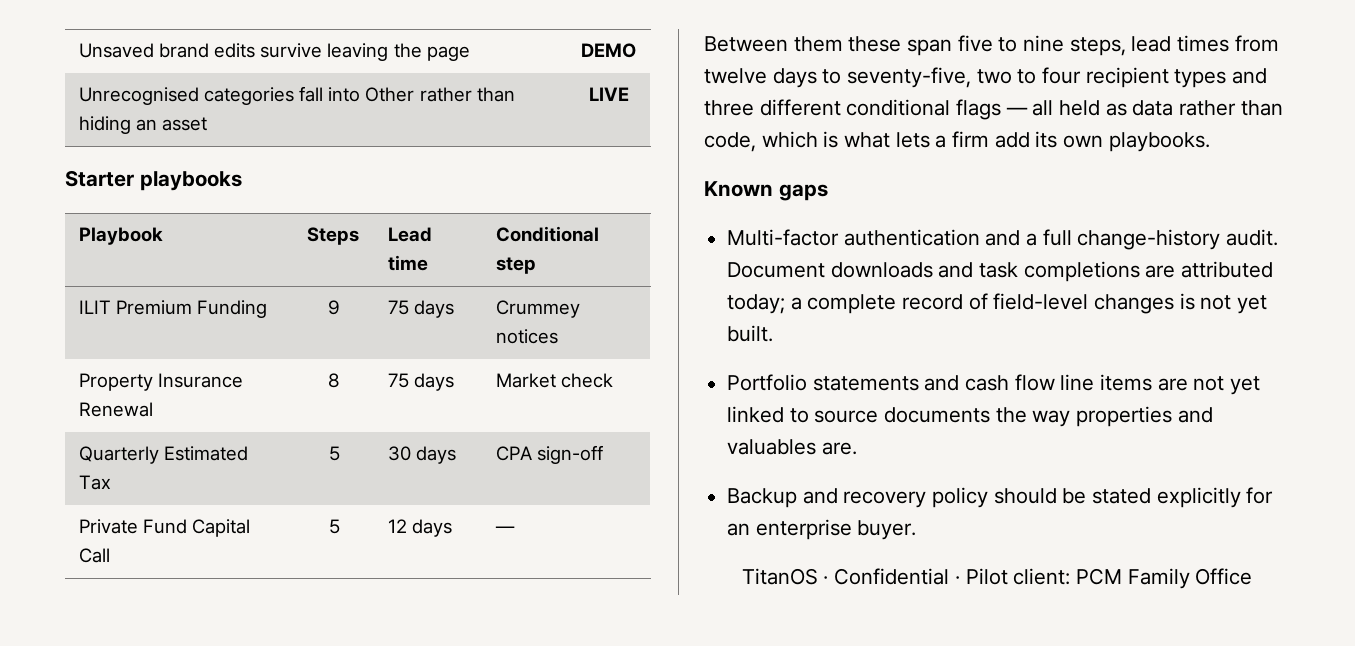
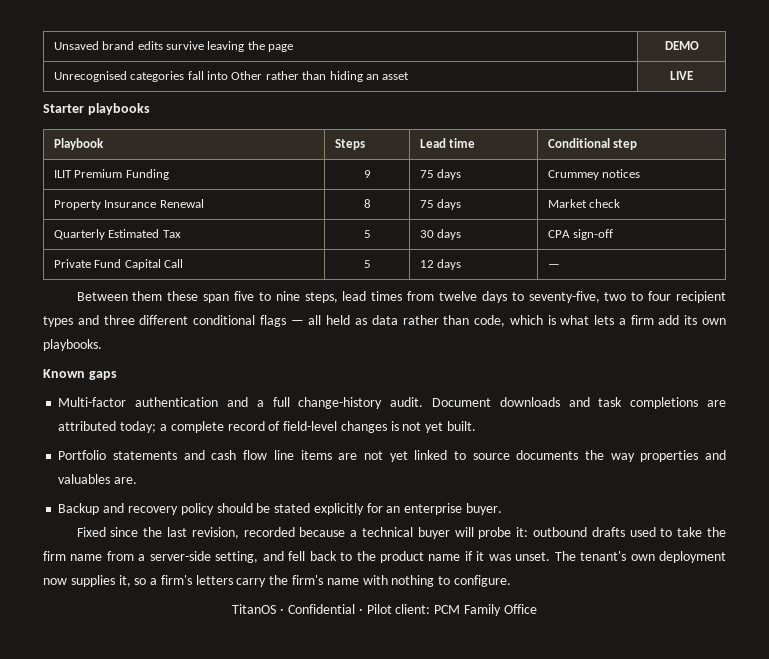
+ Fixed since the last revision, recorded because a technical buyer will probe it: outbound drafts used to take the firm name from a server-side setting, and fell back to the product name if it was unset. The tenant's own deployment now supplies it, so a firm's letters carry the firm's name with nothing to configure.

